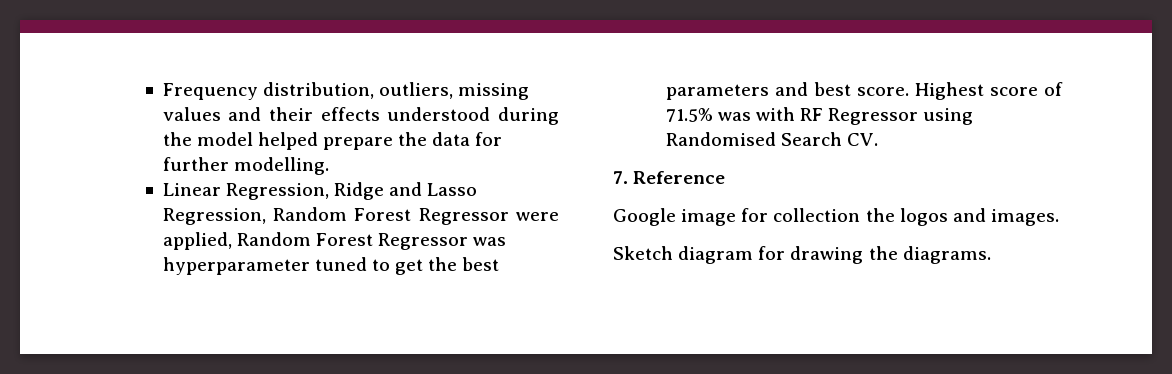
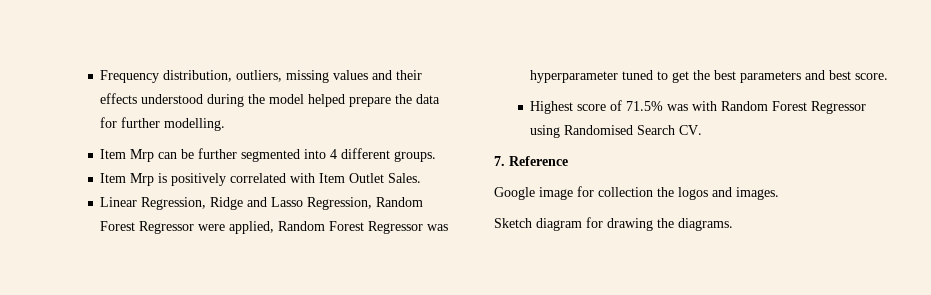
+ Item Mrp can be further segmented into 4 different groups.
+ Item Mrp is positively correlated with Item Outlet Sales.
- Linear Regression, Ridge and Lasso Regression, Random Forest Regressor were applied, Random Forest Regressor was hyperparameter tuned to get the best parameters and best score. Highest score of 71.5% was with RF Regressor using Randomised Search CV.
+ Linear Regression, Ridge and Lasso Regression, Random Forest Regressor were applied, Random Forest Regressor was hyperparameter tuned to get the best parameters and best score.
+ Highest score of 71.5% was with Random Forest Regressor using Randomised Search CV.

